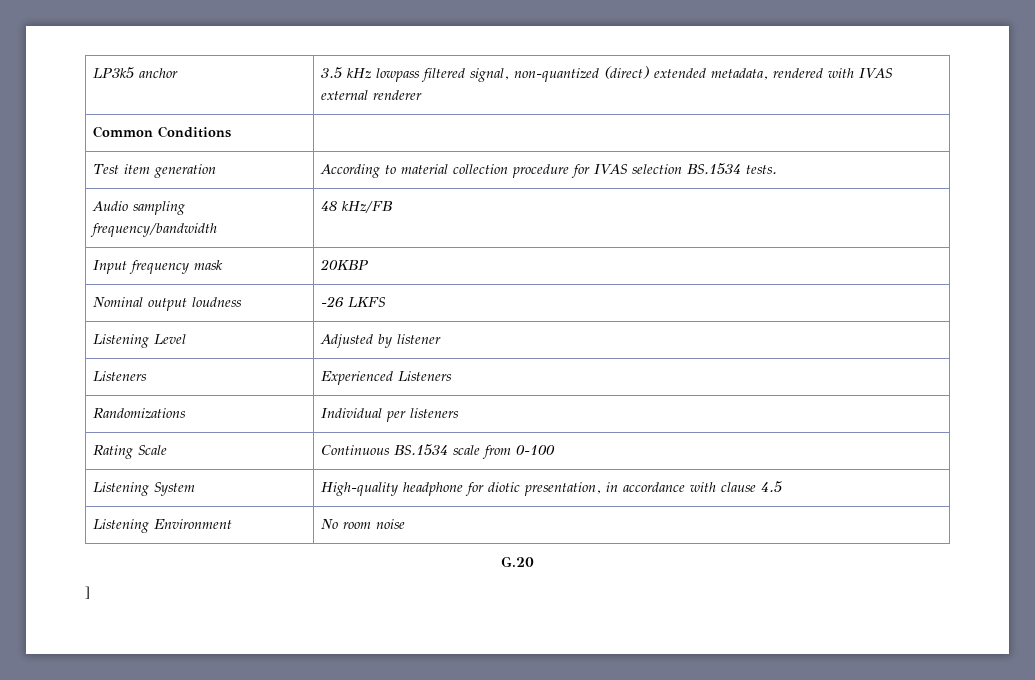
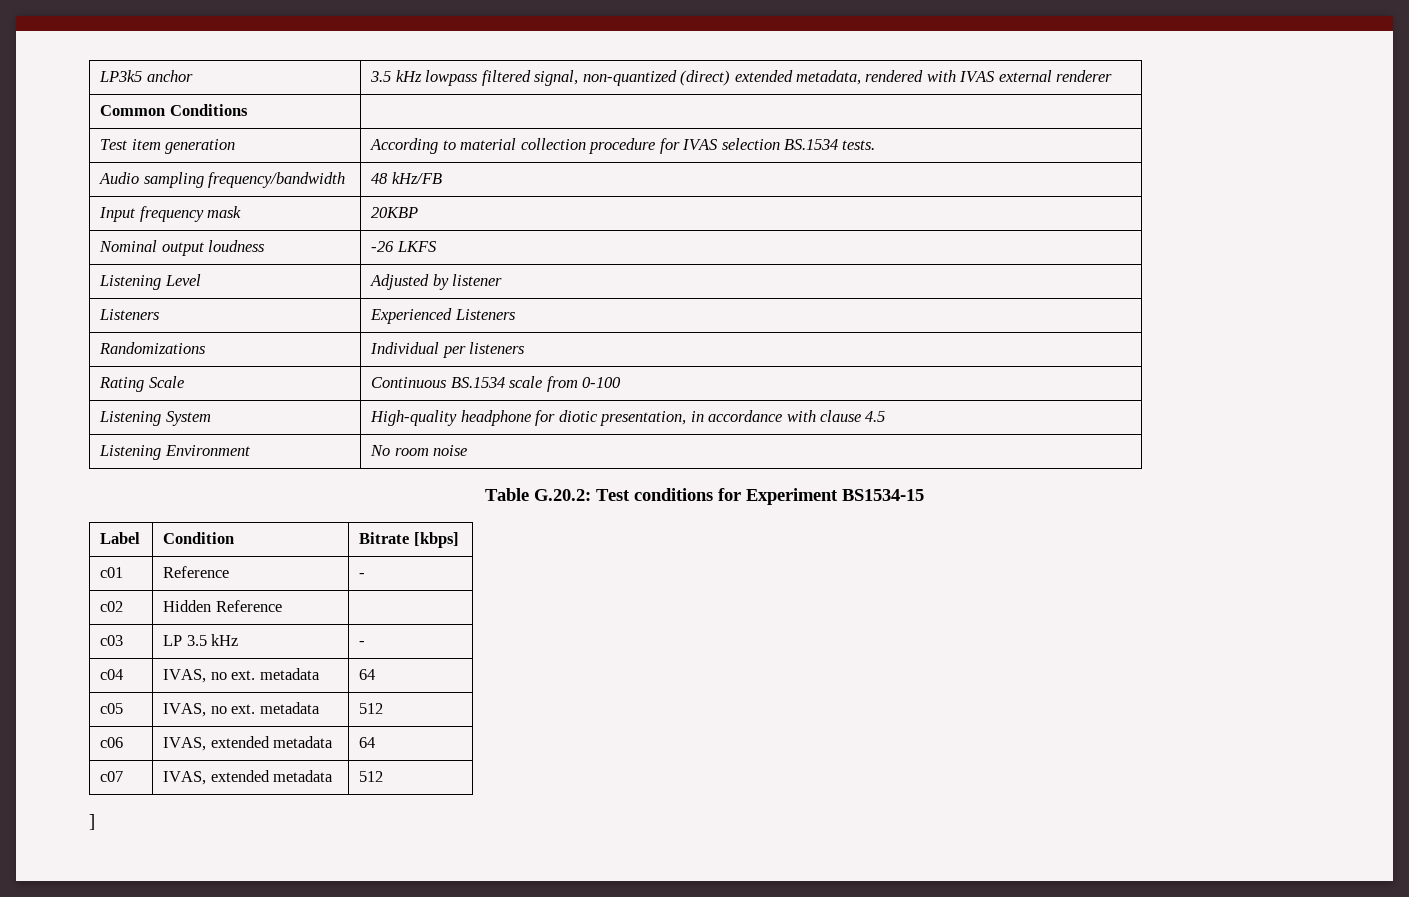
- G.20
+ Table G.20.2: Test conditions for Experiment BS1534-15
+ Label | Condition | Bitrate [kbps]
+ c01 | Reference | -
+ c02 | Hidden Reference |
+ c03 | LP 3.5 kHz | -
+ c04 | IVAS, no ext. metadata | 64
+ c05 | IVAS, no ext. metadata | 512
+ c06 | IVAS, extended metadata | 64
+ c07 | IVAS, extended metadata | 512

